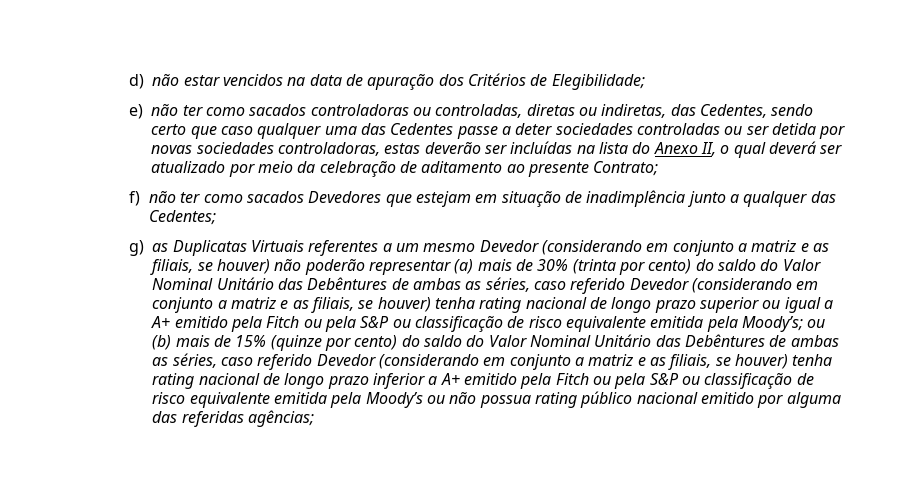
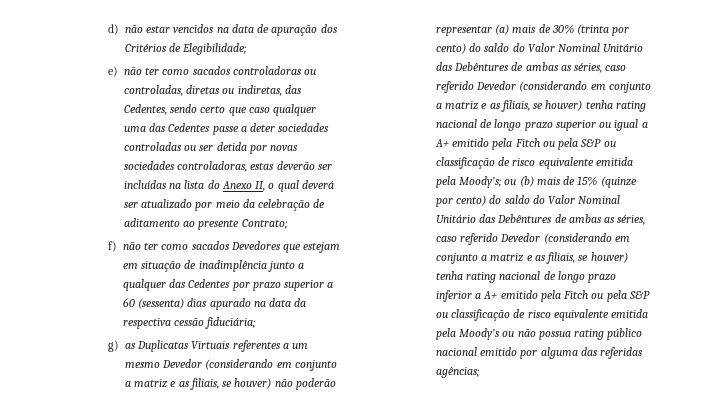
- f) não ter como sacados Devedores que estejam em situação de inadimplência junto a qualquer das Cedentes;
+ f) não ter como sacados Devedores que estejam em situação de inadimplência junto a qualquer das Cedentes por prazo superior a 60 (sessenta) dias apurado na data da respectiva cessão fiduciária;

